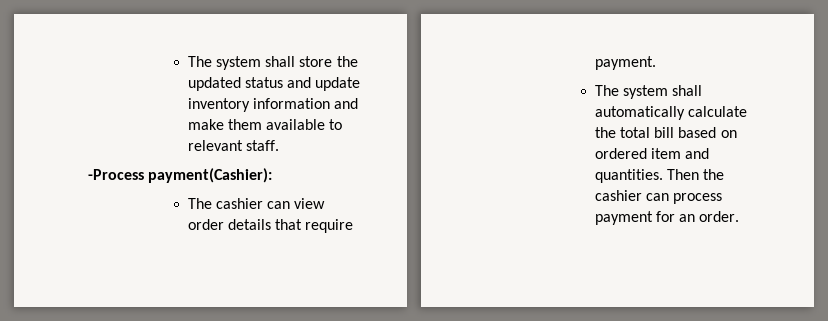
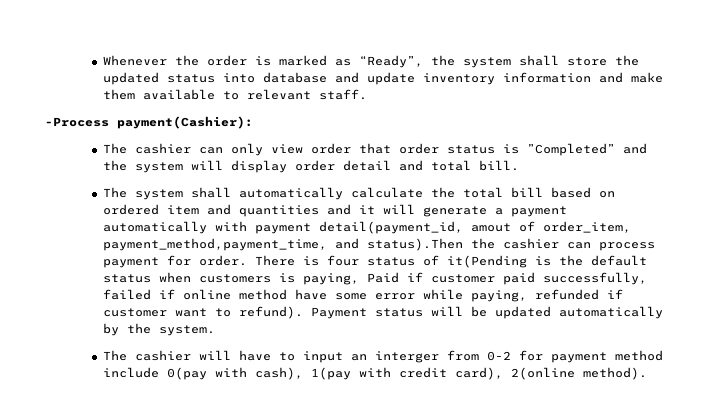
- The system shall store the updated status and update inventory information and make them available to relevant staff.
+ Whenever the order is marked as “Ready”, the system shall store the updated status into database and update inventory information and make them available to relevant staff.
- The cashier can view order details that require payment.
+ The cashier can only view order that order status is ”Completed” and the system will display order detail and total bill.
- The system shall automatically calculate the total bill based on ordered item and quantities. Then the cashier can process payment for an order.
+ The system shall automatically calculate the total bill based on ordered item and quantities and it will generate a payment automatically with payment detail(payment_id, amout of order_item, payment_method,payment_time, and status).Then the cashier can process payment for order. There is four status of it(Pending is the default status when customers is paying, Paid if customer paid successfully, failed if online method have some error while paying, refunded if customer want to refund). Payment status will be updated automatically by the system.
+ The cashier will have to input an interger from 0-2 for payment method include 0(pay with cash), 1(pay with credit card), 2(online method).

